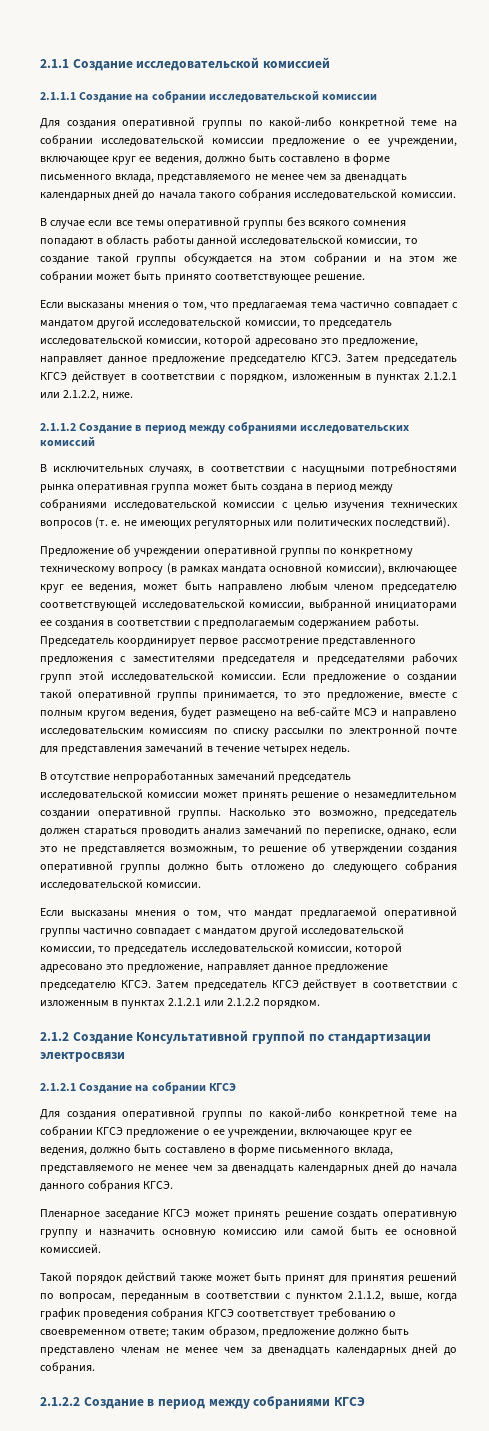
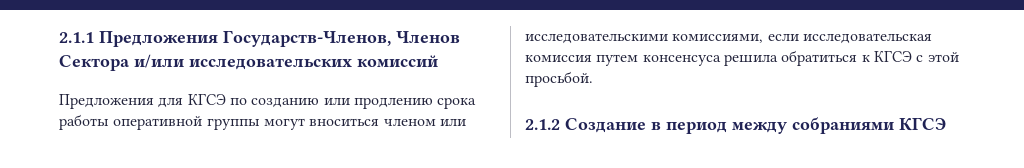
- 2.1.1 Создание исследовательской комиссией
- 2.1.1.1 Создание на собрании исследовательской комиссии
- Для создания оперативной группы по какой-либо конкретной теме на собрании исследовательской комиссии предложение о ее учреждении, включающее круг ее ведения, должно быть составлено в форме письменного вклада, представляемого не менее чем за двенадцать календарных дней до начала такого собрания исследовательской комиссии.
- В случае если все темы оперативной группы без всякого сомнения попадают в область работы данной исследовательской комиссии, то создание такой группы обсуждается на этом собрании и на этом же собрании может быть принято соответствующее решение.
- Если высказаны мнения о том, что предлагаемая тема частично совпадает с мандатом другой исследовательской комиссии, то председатель исследовательской комиссии, которой адресовано это предложение, направляет данное предложение председателю КГСЭ. Затем председатель КГСЭ действует в соответствии с порядком, изложенным в пунктах 2.1.2.1 или 2.1.2.2, ниже.
- 2.1.1.2 Создание в период между собраниями исследовательских комиссий
- В исключительных случаях, в соответствии с насущными потребностями рынка оперативная группа может быть создана в период между собраниями исследовательской комиссии с целью изучения технических вопросов (т. е. не имеющих регуляторных или политических последствий).
- Предложение об учреждении оперативной группы по конкретному техническому вопросу (в рамках мандата основной комиссии), включающее круг ее ведения, может быть направлено любым членом председателю соответствующей исследовательской комиссии, выбранной инициаторами ее создания в соответствии с предполагаемым содержанием работы. Председатель координирует первое рассмотрение представленного предложения с заместителями председателя и председателями рабочих групп этой исследовательской комиссии. Если предложение о создании такой оперативной группы принимается, то это предложение, вместе с полным кругом ведения, будет размещено на веб-сайте МСЭ и направлено исследовательским комиссиям по списку рассылки по электронной почте для представления замечаний в течение четырех недель.
- В отсутствие непроработанных замечаний председатель исследовательской комиссии может принять решение о незамедлительном создании оперативной группы. Насколько это возможно, председатель должен стараться проводить анализ замечаний по переписке, однако, если это не представляется возможным, то решение об утверждении создания оперативной группы должно быть отложено до следующего собрания исследовательской комиссии.
- Если высказаны мнения о том, что мандат предлагаемой оперативной группы частично совпадает с мандатом другой исследовательской комиссии, то председатель исследовательской комиссии, которой адресовано это предложение, направляет данное предложение председателю КГСЭ. Затем председатель КГСЭ действует в соответствии с изложенным в пунктах 2.1.2.1 или 2.1.2.2 порядком.
- 2.1.2 Создание Консультативной группой по стандартизации электросвязи
- 2.1.2.1 Создание на собрании КГСЭ
- Для создания оперативной группы по какой-либо конкретной теме на собрании КГСЭ предложение о ее учреждении, включающее круг ее ведения, должно быть составлено в форме письменного вклада, представляемого не менее чем за двенадцать календарных дней до начала данного собрания КГСЭ.
- Пленарное заседание КГСЭ может принять решение создать оперативную группу и назначить основную комиссию или самой быть ее основной комиссией.
- Такой порядок действий также может быть принят для принятия решений по вопросам, переданным в соответствии с пунктом 2.1.1.2, выше, когда график проведения собрания КГСЭ соответствует требованию о своевременном ответе; таким образом, предложение должно быть представлено членам не менее чем за двенадцать календарных дней до собрания.
- 2.1.2.2 Создание в период между собраниями КГСЭ
+ 2.1.1 Предложения Государств-Членов, Членов Сектора и/или исследовательских комиссий
+ Предложения для КГСЭ по созданию или продлению срока работы оперативной группы могут вноситься членом или исследовательскими комиссиями, если исследовательская комиссия путем консенсуса решила обратиться к КГСЭ с этой просьбой.
+ 2.1.2 Создание в период между собраниями КГСЭ

